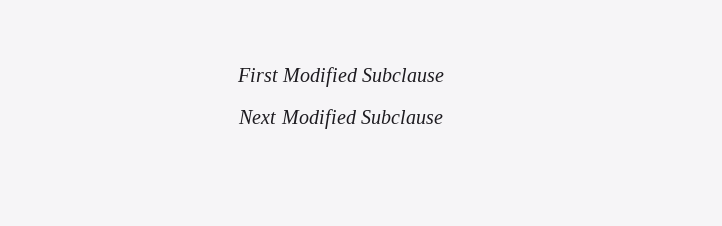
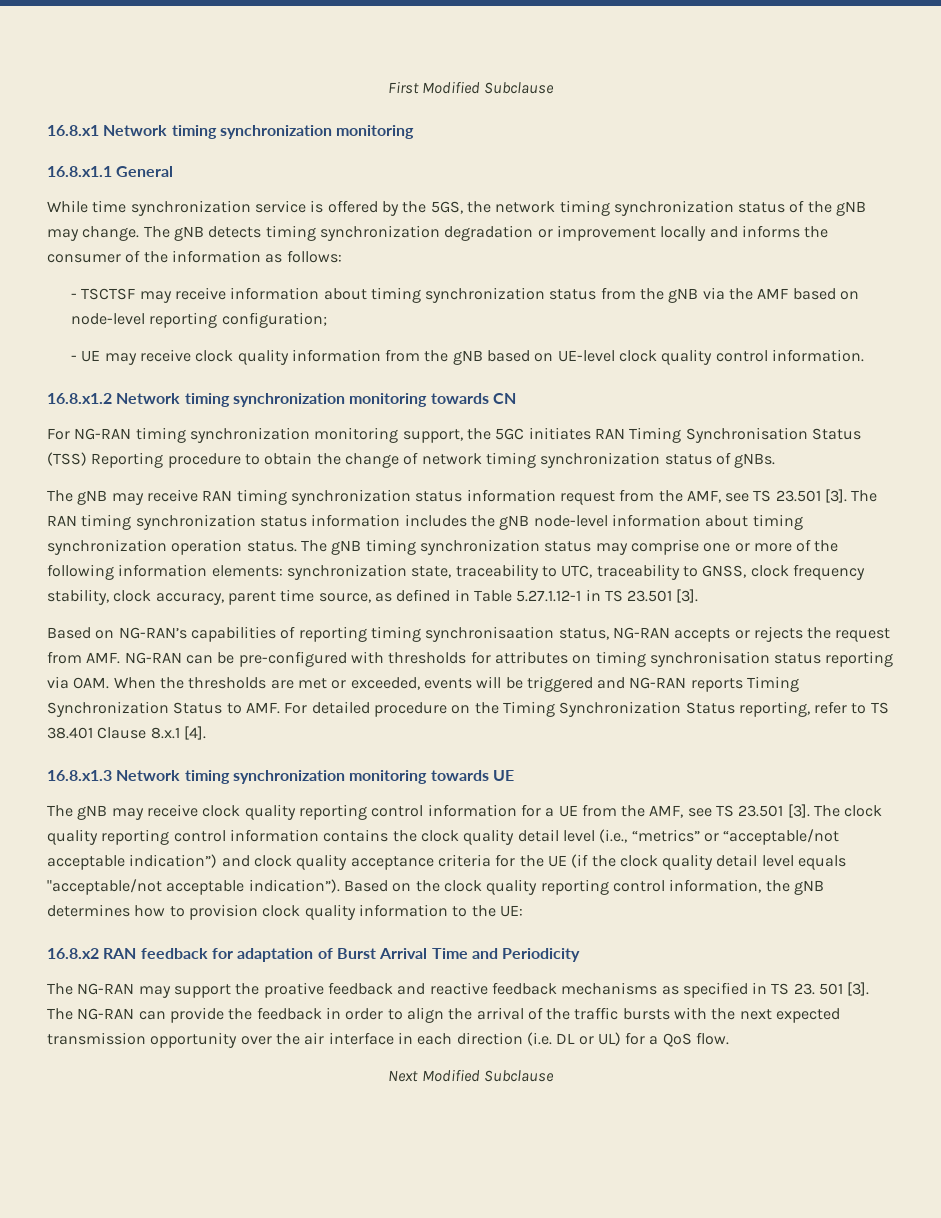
+ 16.8.x1 Network timing synchronization monitoring
+ 16.8.x1.1 General
+ While time synchronization service is offered by the 5GS, the network timing synchronization status of the gNB may change. The gNB detects timing synchronization degradation or improvement locally and informs the consumer of the information as follows:
+ - TSCTSF may receive information about timing synchronization status from the gNB via the AMF based on node-level reporting configuration;
+ - UE may receive clock quality information from the gNB based on UE-level clock quality control information.
+ 16.8.x1.2 Network timing synchronization monitoring towards CN
+ For NG-RAN timing synchronization monitoring support, the 5GC initiates RAN Timing Synchronisation Status (TSS) Reporting procedure to obtain the change of network timing synchronization status of gNBs.
+ The gNB may receive RAN timing synchronization status information request from the AMF, see TS 23.501 [3]. The RAN timing synchronization status information includes the gNB node-level information about timing synchronization operation status. The gNB timing synchronization status may comprise one or more of the following information elements: synchronization state, traceability to UTC, traceability to GNSS, clock frequency stability, clock accuracy, parent time source, as defined in Table 5.27.1.12-1 in TS 23.501 [3].
+ Based on NG-RAN’s capabilities of reporting timing synchronisaation status, NG-RAN accepts or rejects the request from AMF. NG-RAN can be pre-configured with thresholds for attributes on timing synchronisation status reporting via OAM. When the thresholds are met or exceeded, events will be triggered and NG-RAN reports Timing Synchronization Status to AMF. For detailed procedure on the Timing Synchronization Status reporting, refer to TS 38.401 Clause 8.x.1 [4].
+ 16.8.x1.3 Network timing synchronization monitoring towards UE
+ The gNB may receive clock quality reporting control information for a UE from the AMF, see TS 23.501 [3]. The clock quality reporting control information contains the clock quality detail level (i.e., “metrics” or “acceptable/not acceptable indication”) and clock quality acceptance criteria for the UE (if the clock quality detail level equals "acceptable/not acceptable indication”). Based on the clock quality reporting control information, the gNB determines how to provision clock quality information to the UE:
+ 16.8.x2 RAN feedback for adaptation of Burst Arrival Time and Periodicity
+ The NG-RAN may support the proative feedback and reactive feedback mechanisms as specified in TS 23. 501 [3]. The NG-RAN can provide the feedback in order to align the arrival of the traffic bursts with the next expected transmission opportunity over the air interface in each direction (i.e. DL or UL) for a QoS flow.

